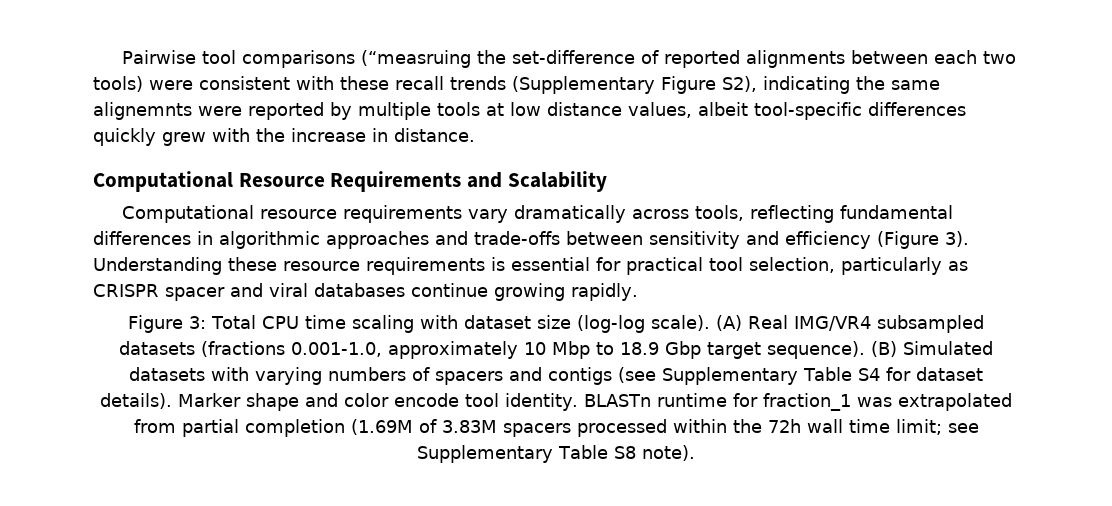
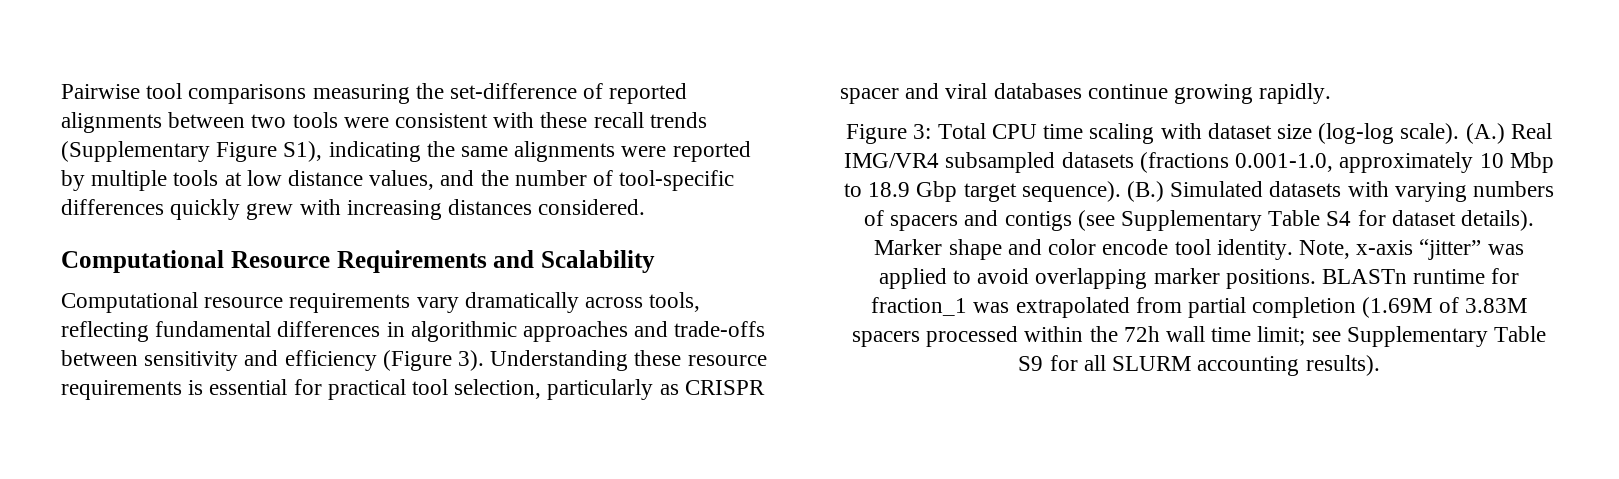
- Pairwise tool comparisons (“measruing the set-difference of reported alignments between each two tools) were consistent with these recall trends (Supplementary Figure S2), indicating the same alignemnts were reported by multiple tools at low distance values, albeit tool-specific differences quickly grew with the increase in distance.
+ Pairwise tool comparisons measuring the set-difference of reported alignments between two tools were consistent with these recall trends (Supplementary Figure S1), indicating the same alignments were reported by multiple tools at low distance values, and the number of tool-specific differences quickly grew with increasing distances considered.
- (A) Real IMG/VR4 subsampled datasets (fractions 0.001-1.0, approximately 10 Mbp to 18.9 Gbp target sequence).
+ (A.) Real IMG/VR4 subsampled datasets (fractions 0.001-1.0, approximately 10 Mbp to 18.9 Gbp target sequence).
- (B) Simulated datasets with varying numbers of spacers and contigs (see Supplementary Table S4 for dataset details).
+ (B.) Simulated datasets with varying numbers of spacers and contigs (see Supplementary Table S4 for dataset details).
+ Note, x-axis “jitter” was applied to avoid overlapping marker positions.
- BLASTn runtime for fraction_1 was extrapolated from partial completion (1.69M of 3.83M spacers processed within the 72h wall time limit; see Supplementary Table S8 note).
+ BLASTn runtime for fraction_1 was extrapolated from partial completion (1.69M of 3.83M spacers processed within the 72h wall time limit; see Supplementary Table S9 for all SLURM accounting results).

